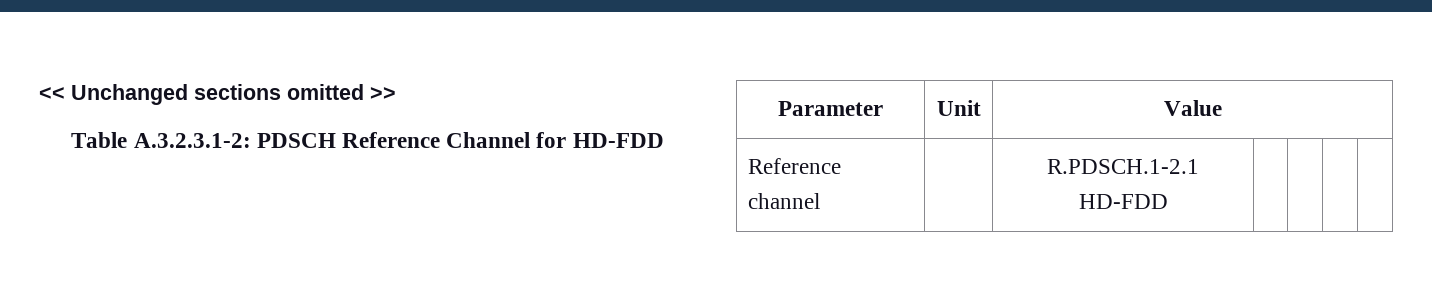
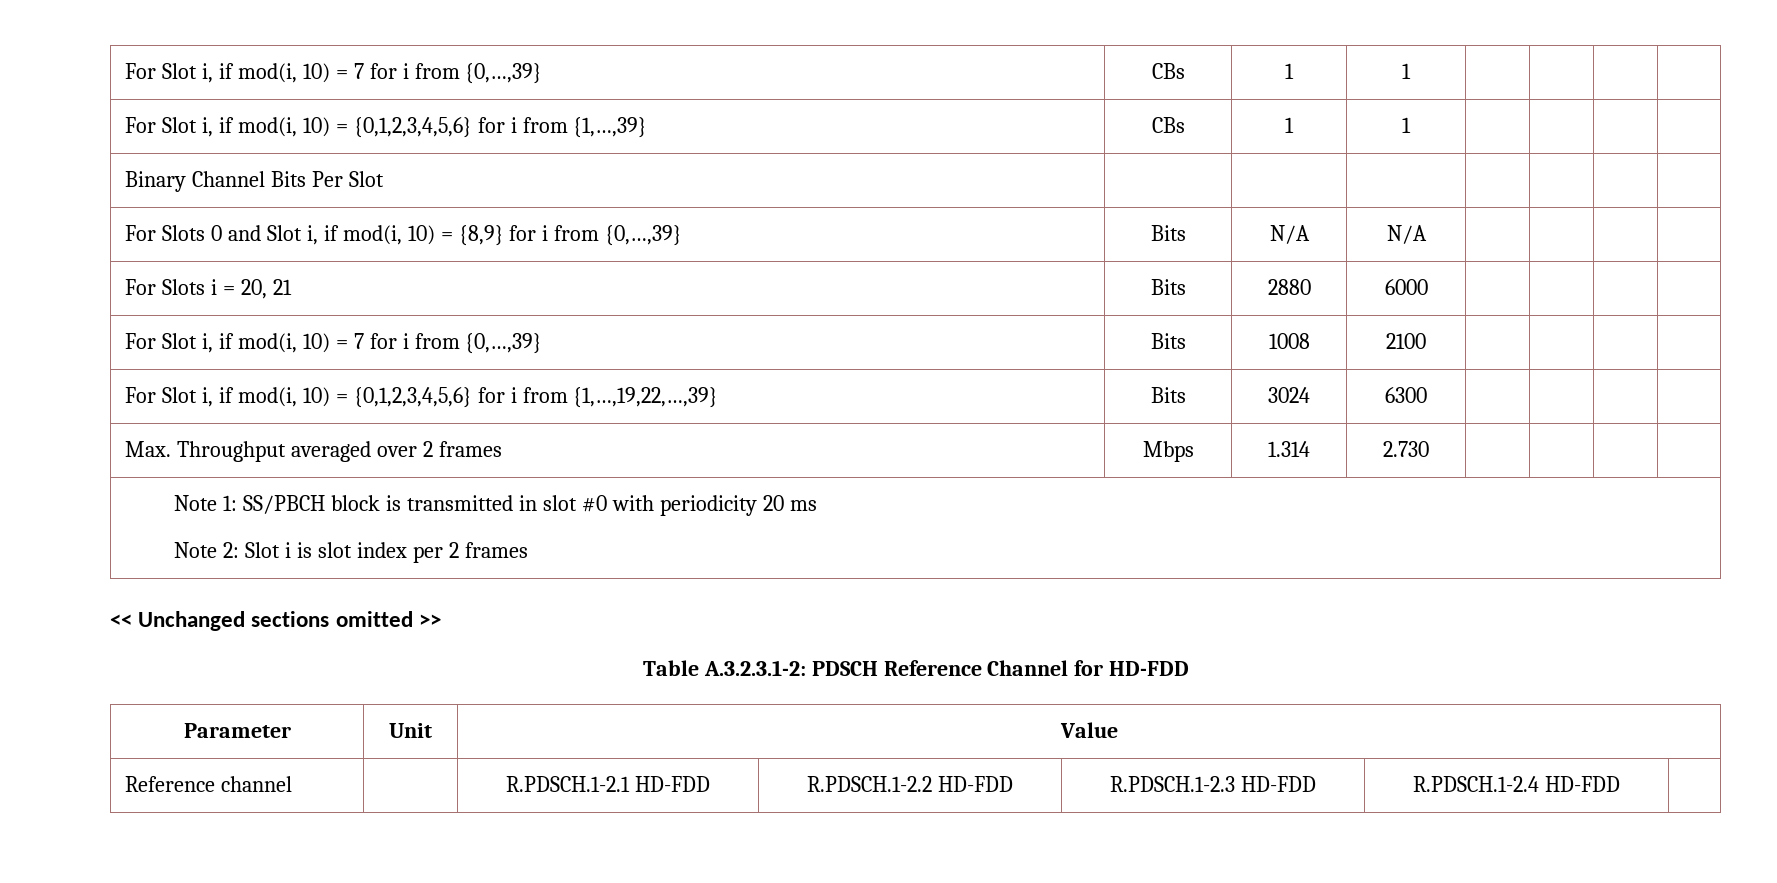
+ For Slot i, if mod(i, 10) = 7 for i from {0,…,39} | CBs | 1 | 1 | | | |
+ For Slot i, if mod(i, 10) = {0,1,2,3,4,5,6} for i from {1,…,39} | CBs | 1 | 1 | | | |
+ Binary Channel Bits Per Slot | | | | | | |
+ For Slots 0 and Slot i, if mod(i, 10) = {8,9} for i from {0,…,39} | Bits | N/A | N/A | | | |
+ For Slots i = 20, 21 | Bits | 2880 | 6000 | | | |
+ For Slot i, if mod(i, 10) = 7 for i from {0,…,39} | Bits | 1008 | 2100 | | | |
+ For Slot i, if mod(i, 10) = {0,1,2,3,4,5,6} for i from {1,…,19,22,…,39} | Bits | 3024 | 6300 | | | |
+ Max. Throughput averaged over 2 frames | Mbps | 1.314 | 2.730 | | | |
+ Note 1: SS/PBCH block is transmitted in slot #0 with periodicity 20 ms
+ Note 2: Slot i is slot index per 2 frames
- Reference channel | | R.PDSCH.1-2.1 HD-FDD | | | |
+ Reference channel | | R.PDSCH.1-2.1 HD-FDD | R.PDSCH.1-2.2 HD-FDD | R.PDSCH.1-2.3 HD-FDD | R.PDSCH.1-2.4 HD-FDD |

